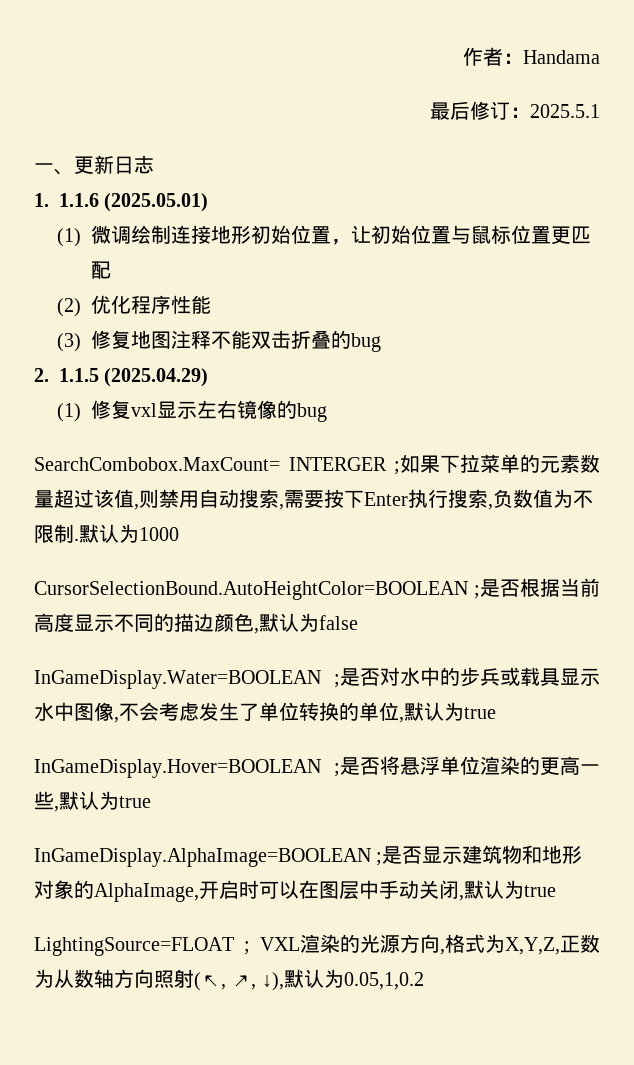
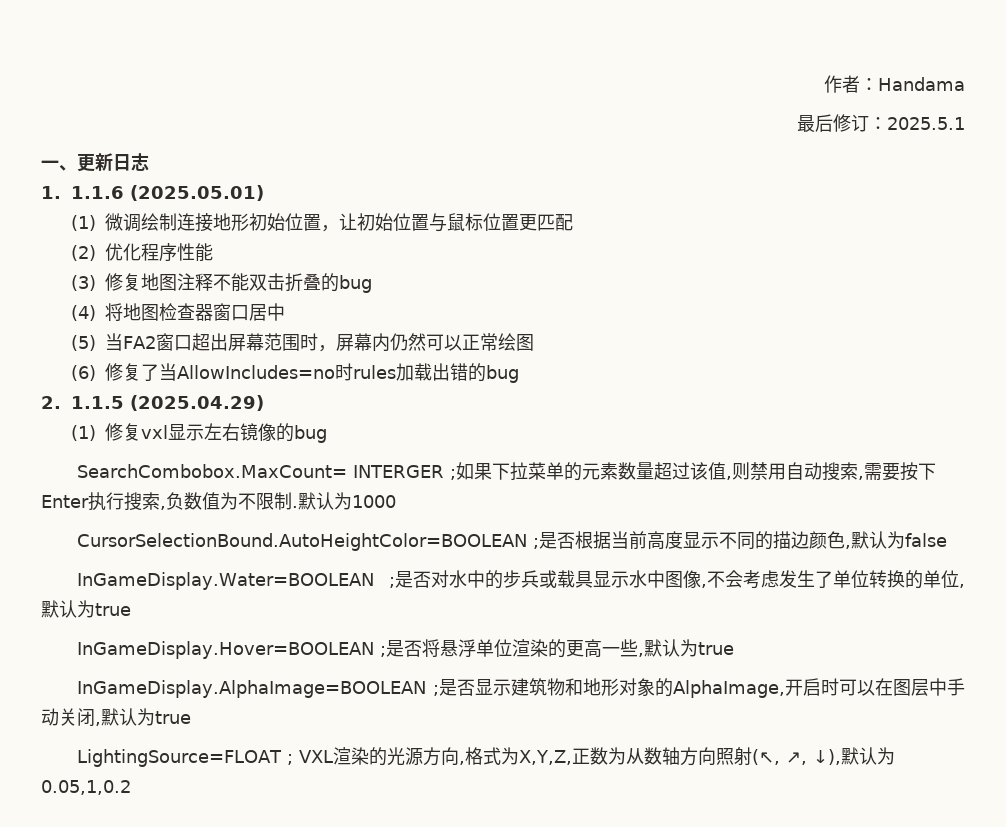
+ (4)将地图检查器窗口居中
+ (5)当FA2窗口超出屏幕范围时，屏幕内仍然可以正常绘图
+ (6)修复了当AllowIncludes=no时rules加载出错的bug

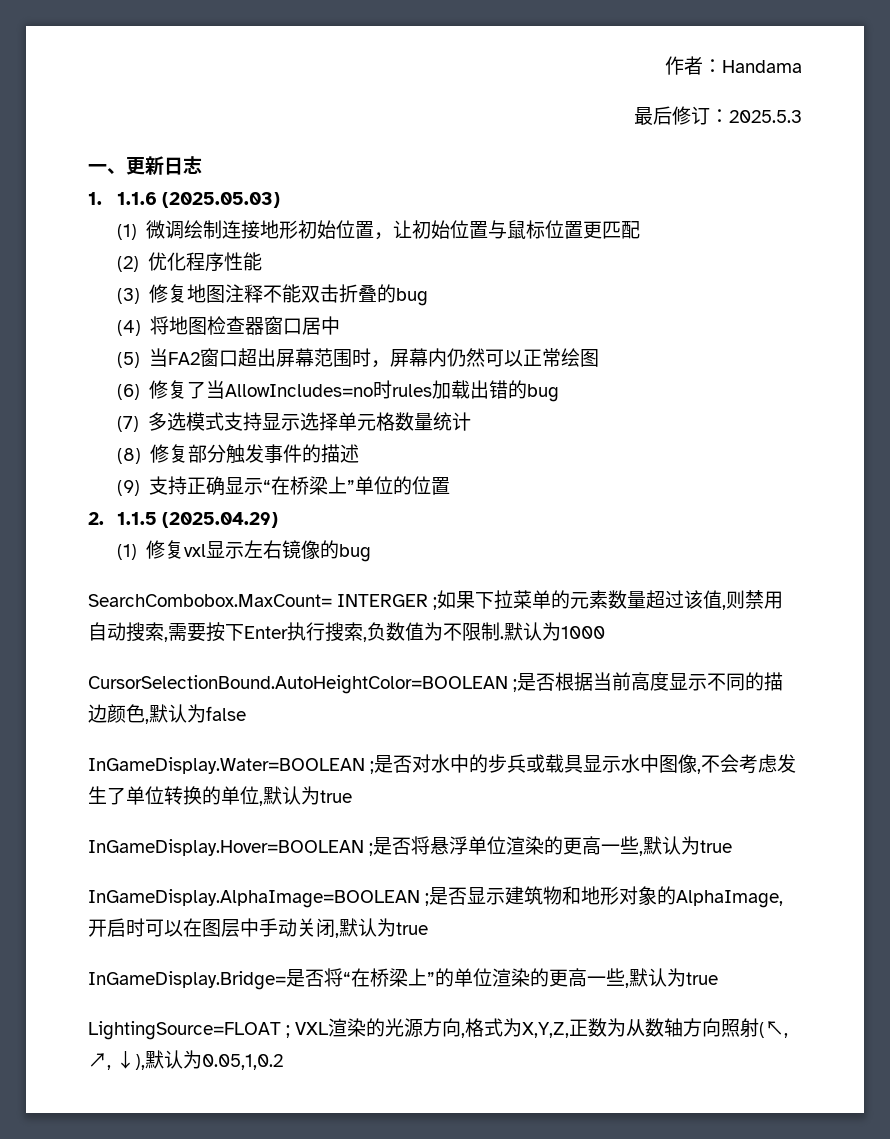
- 最后修订：2025.5.1
+ 最后修订：2025.5.3
- 1. 1.1.6 (2025.05.01)
+ 1. 1.1.6 (2025.05.03)
+ (7)多选模式支持显示选择单元格数量统计
+ (8)修复部分触发事件的描述
+ (9)支持正确显示“在桥梁上”单位的位置
+ InGameDisplay.Bridge=是否将“在桥梁上”的单位渲染的更高一些,默认为true

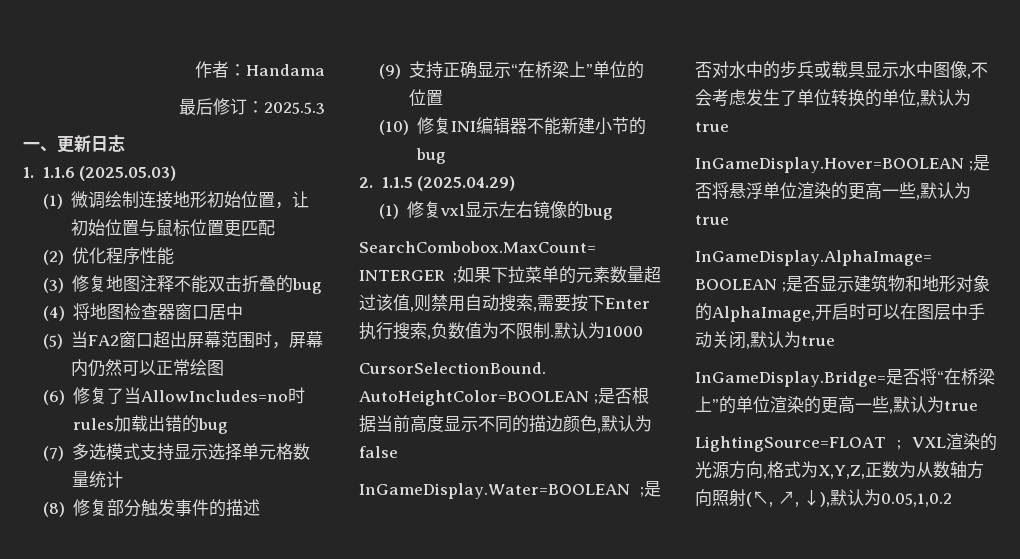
+ (10)修复INI编辑器不能新建小节的bug

